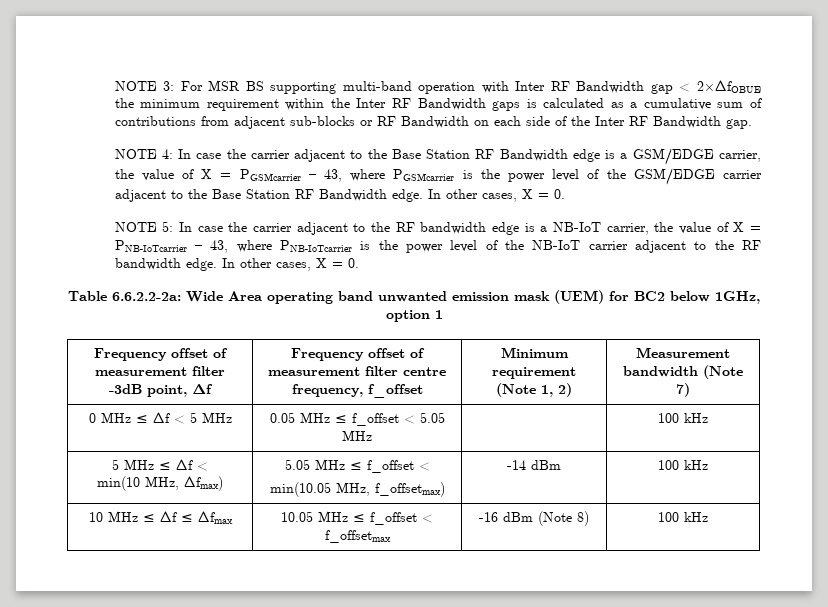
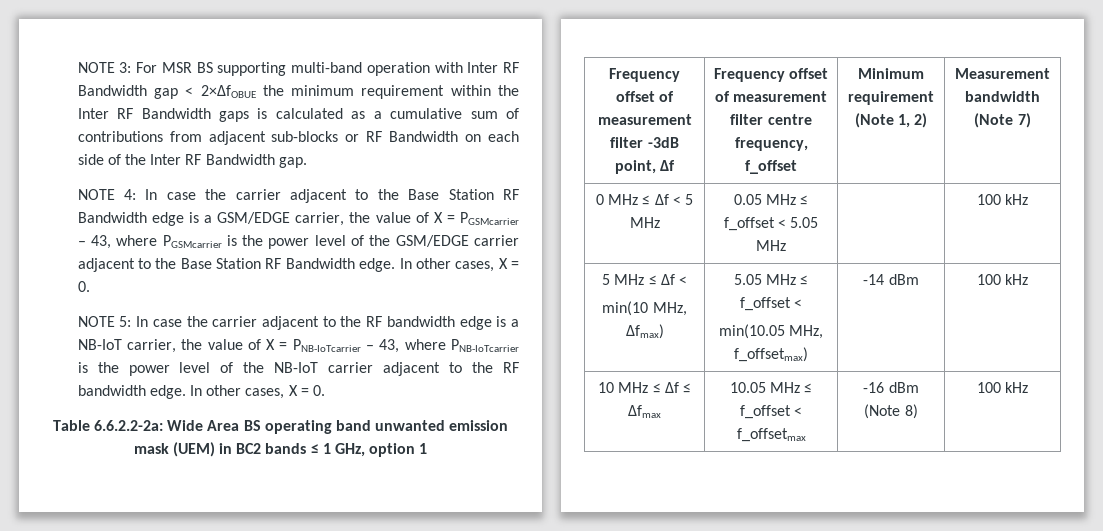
- Table 6.6.2.2-2a: Wide Area operating band unwanted emission mask (UEM) for BC2 below 1GHz, option 1
+ Table 6.6.2.2-2a: Wide Area BS operating band unwanted emission mask (UEM) in BC2 bands ≤ 1 GHz, option 1

